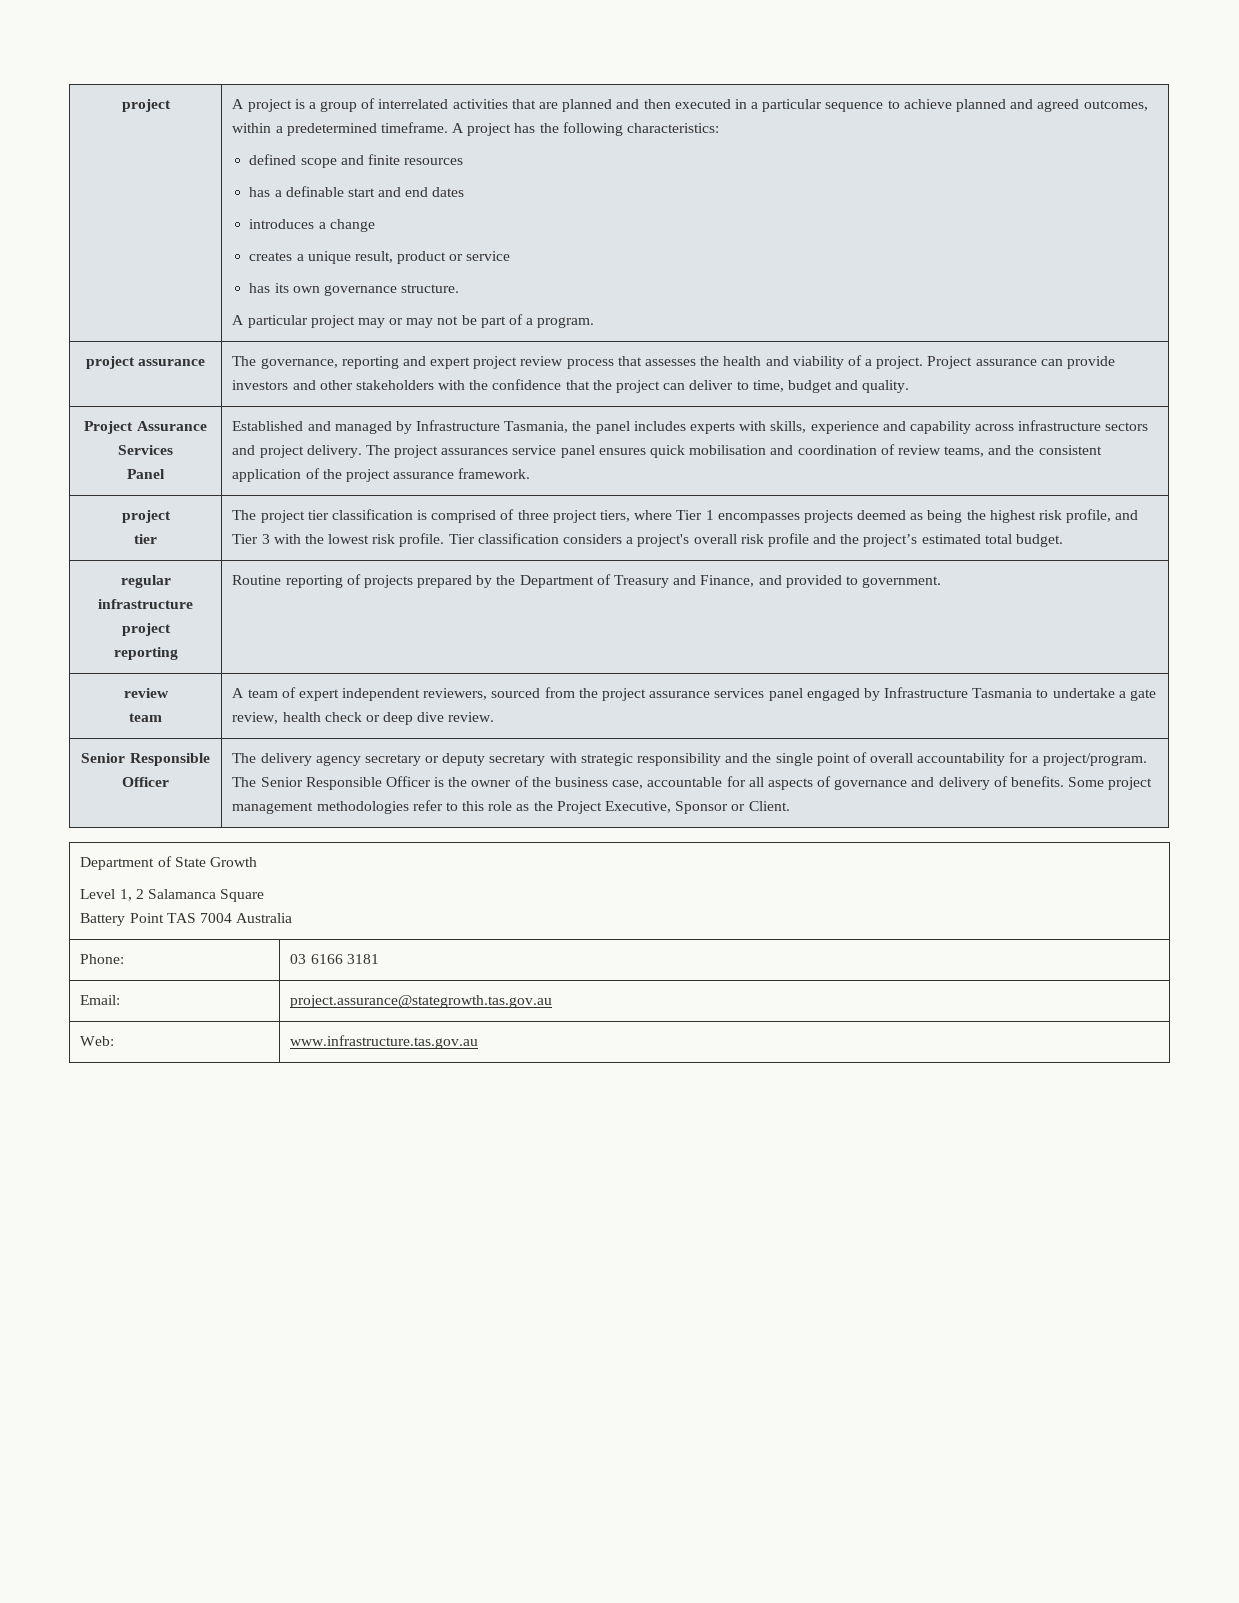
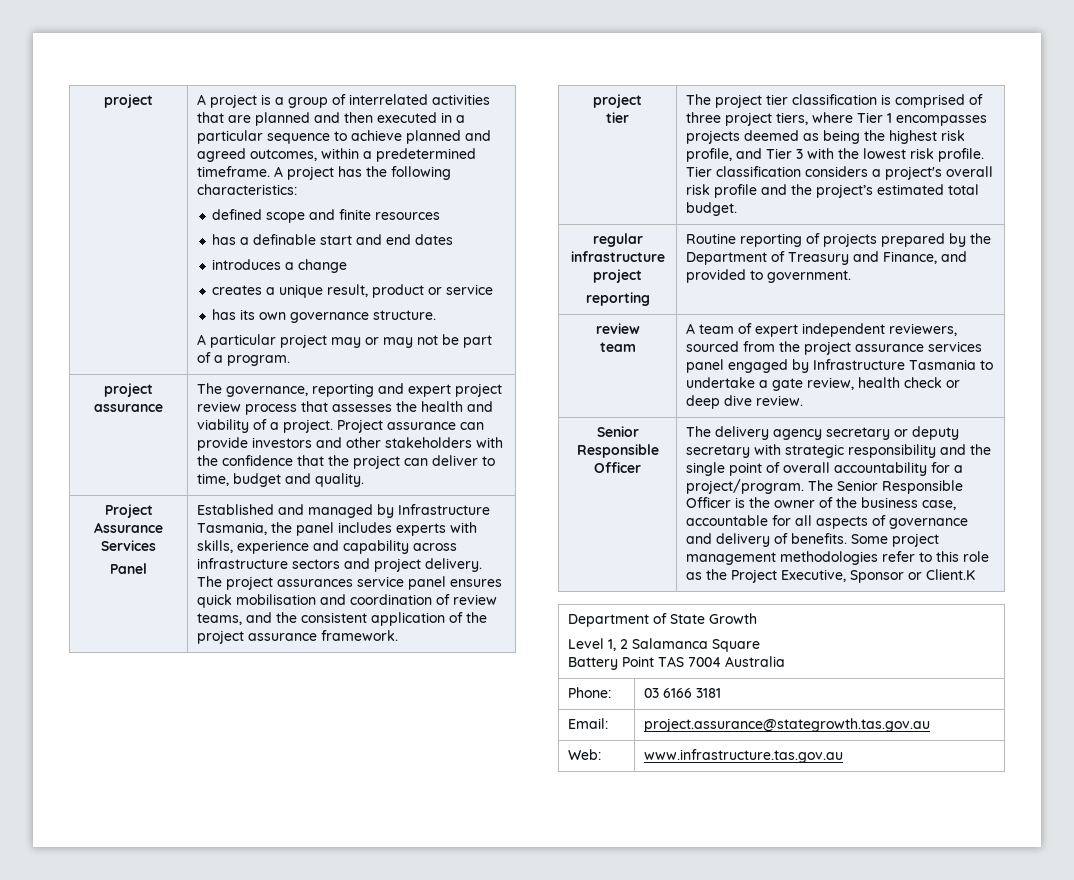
- Some project management methodologies refer to this role as the Project Executive, Sponsor or Client.
+ Some project management methodologies refer to this role as the Project Executive, Sponsor or Client.K

